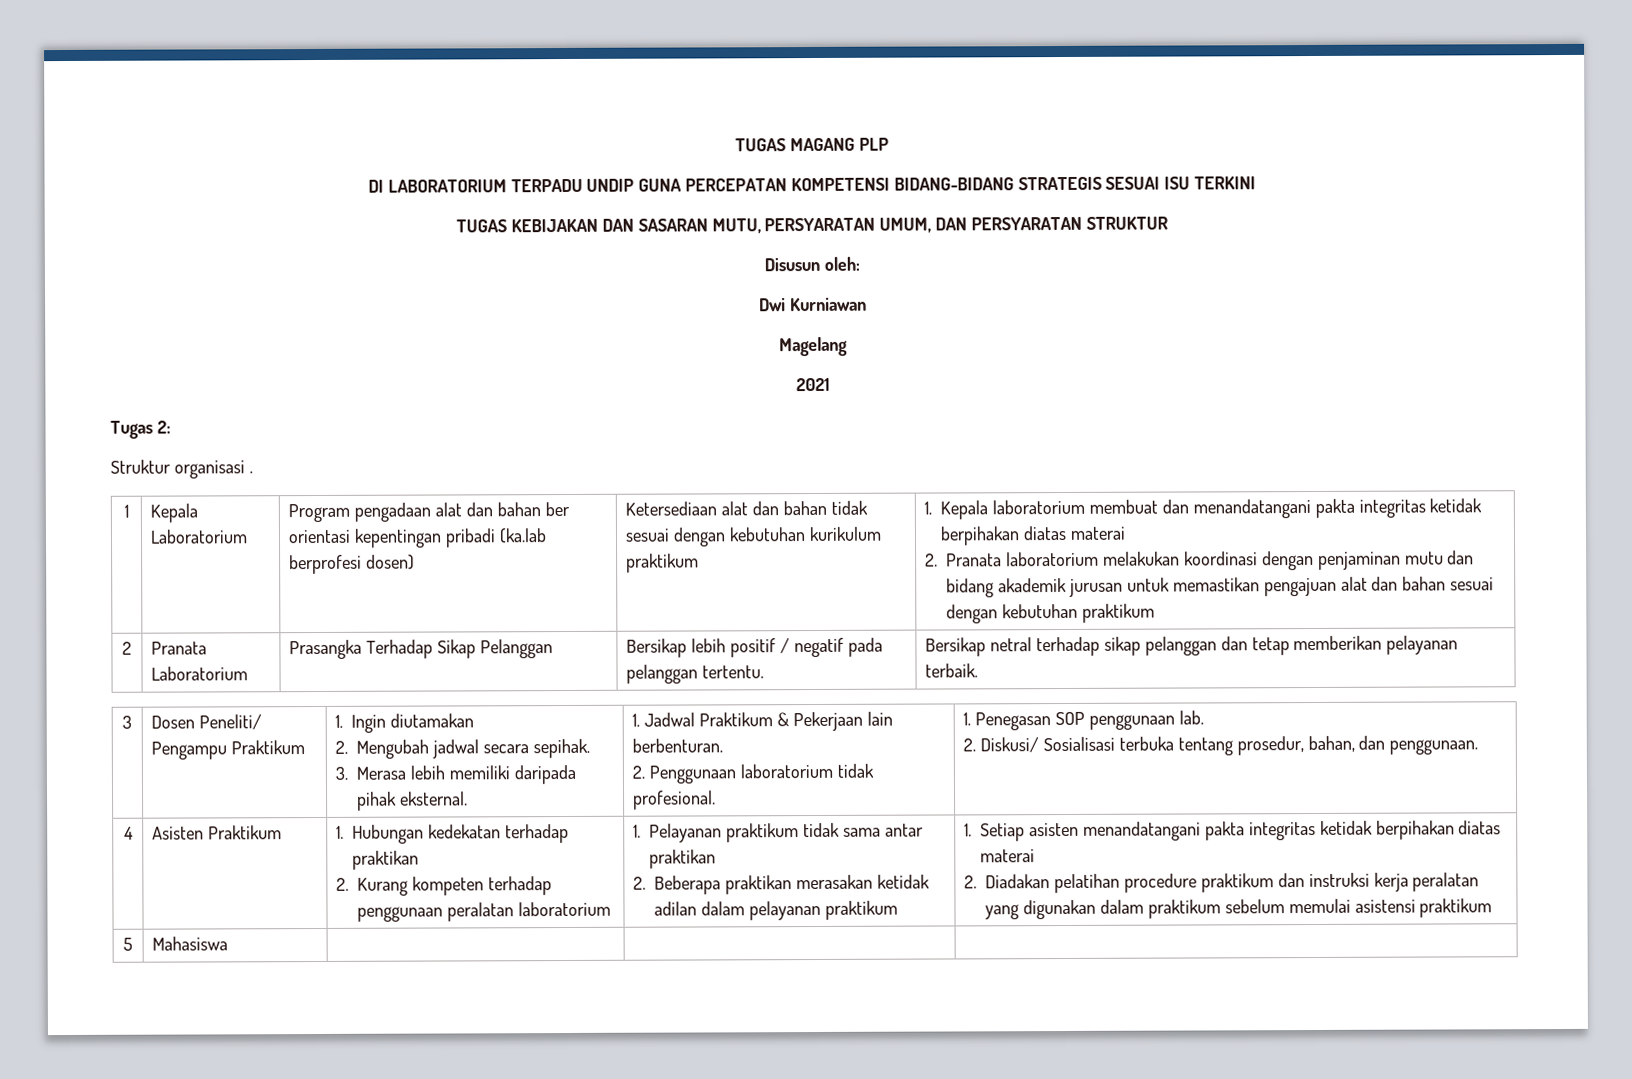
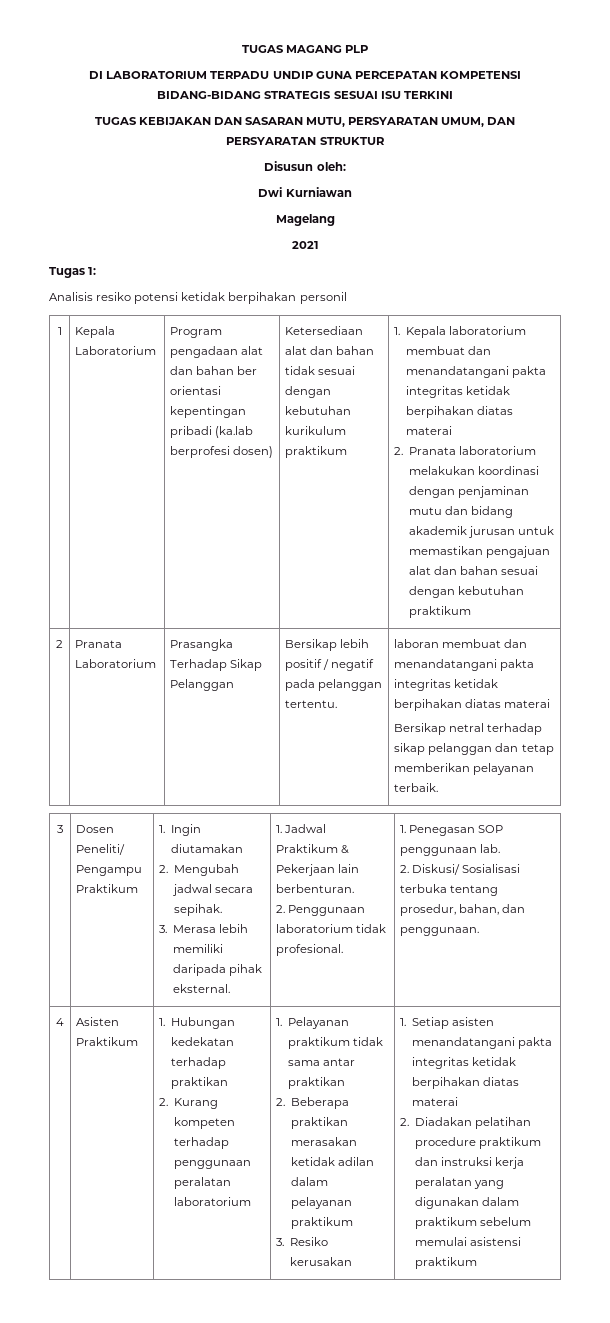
- Tugas 2:
- Struktur organisasi .
+ Tugas 1:
+ Analisis resiko potensi ketidak berpihakan personil
- 2 | Pranata Laboratorium | Prasangka Terhadap Sikap Pelanggan | Bersikap lebih positif / negatif pada pelanggan tertentu. | Bersikap netral terhadap sikap pelanggan dan tetap memberikan pelayanan terbaik.
+ 2 | Pranata Laboratorium | Prasangka Terhadap Sikap Pelanggan | Bersikap lebih positif / negatif pada pelanggan tertentu. | laboran membuat dan menandatangani pakta integritas ketidak berpihakan diatas materai
+ Bersikap netral terhadap sikap pelanggan dan tetap memberikan pelayanan terbaik.
+ 3. Resiko kerusakan
- 5 | Mahasiswa | | |

